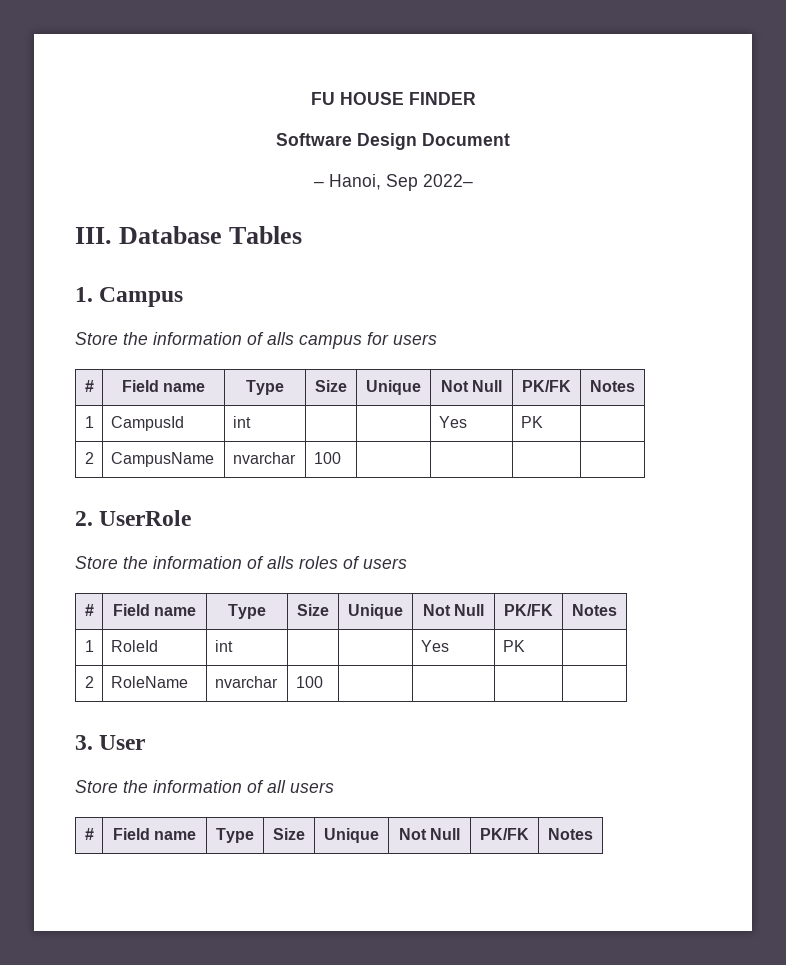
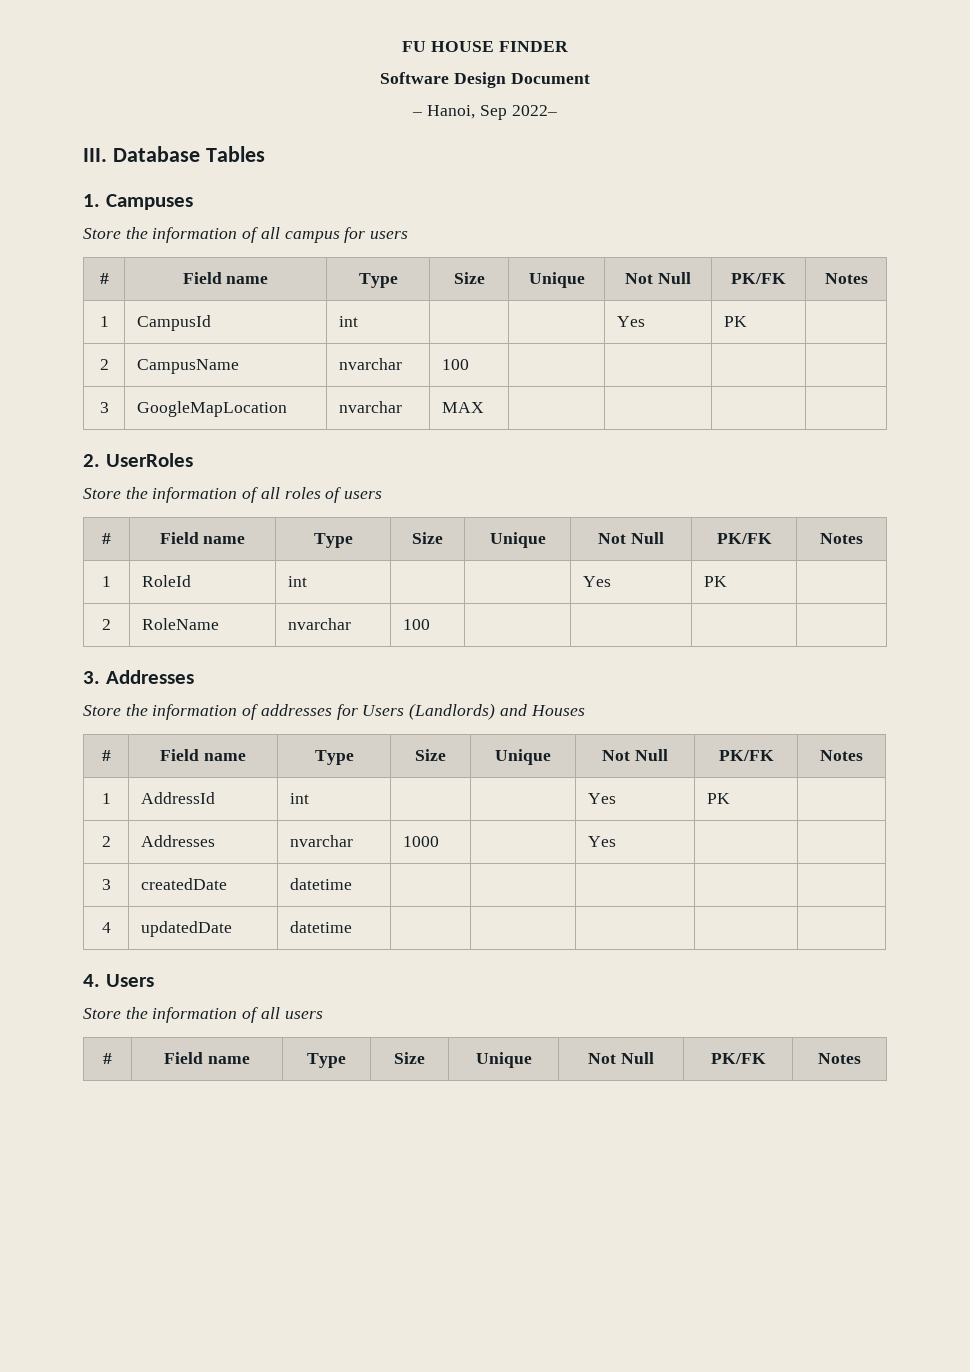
- 1. Campus
- Store the information of alls campus for users
+ 1. Campuses
+ Store the information of all campus for users
+ 3 | GoogleMapLocation | nvarchar | MAX | | | |
- 2. UserRole
- Store the information of alls roles of users
+ 2. UserRoles
+ Store the information of all roles of users
- 3. User
+ 3. Addresses
+ Store the information of addresses for Users (Landlords) and Houses
+ # | Field name | Type | Size | Unique | Not Null | PK/FK | Notes
+ 1 | AddressId | int | | | Yes | PK |
+ 2 | Addresses | nvarchar | 1000 | | Yes | |
+ 3 | createdDate | datetime | | | | |
+ 4 | updatedDate | datetime | | | | |
+ 4. Users

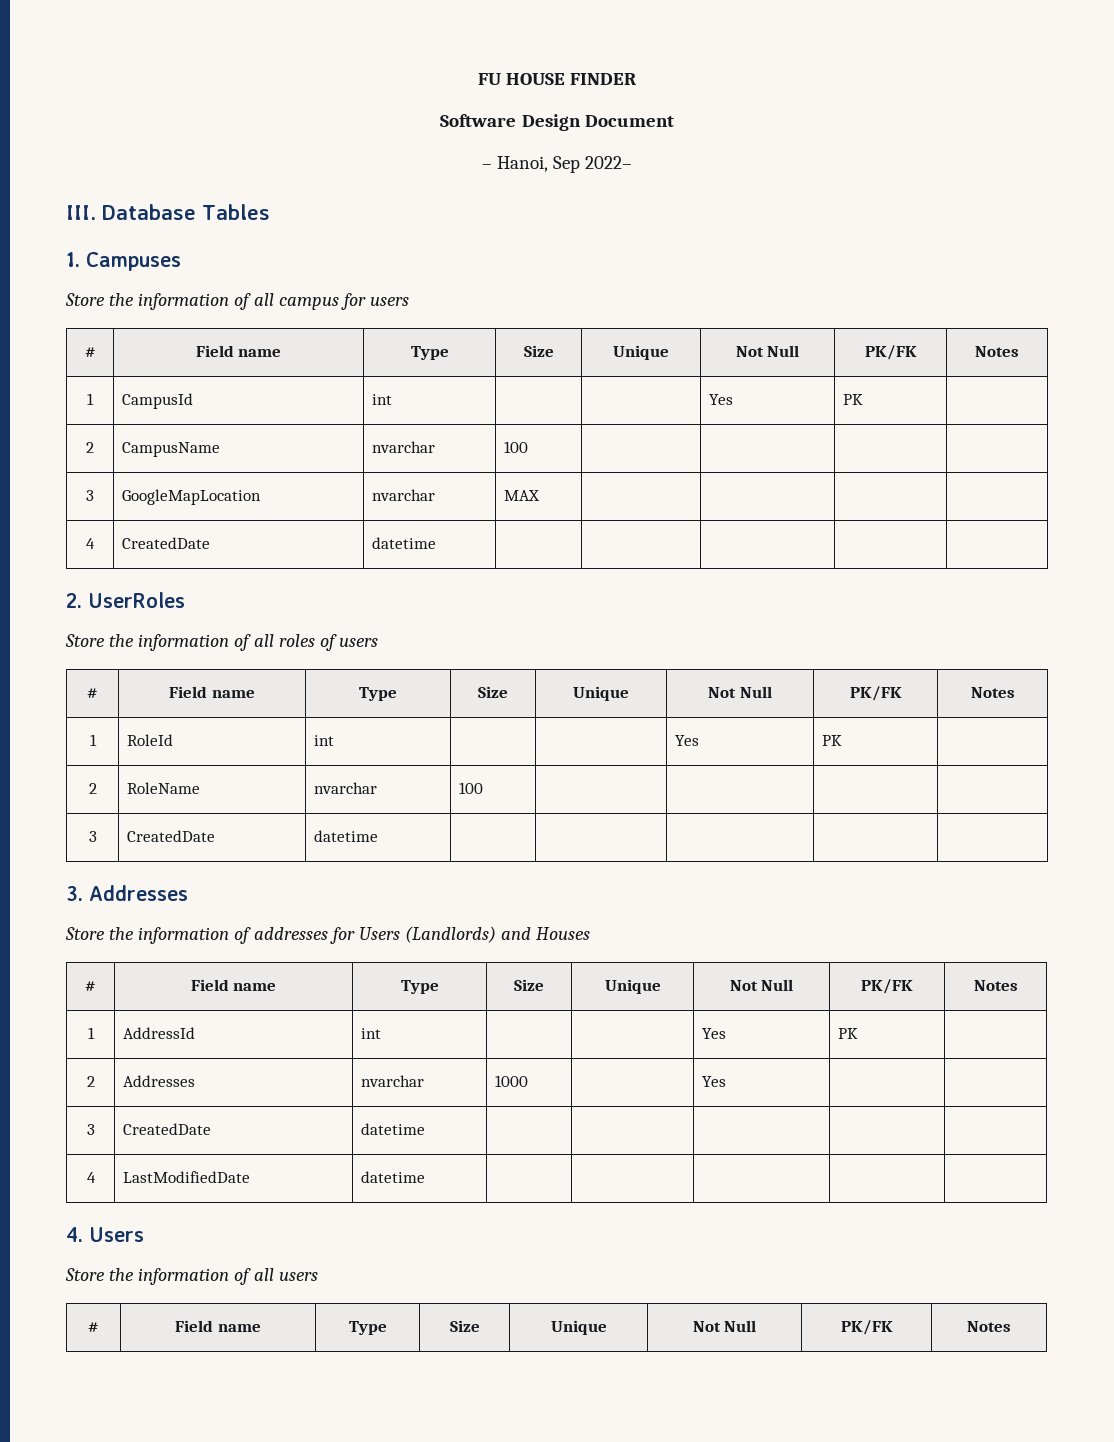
+ 4 | CreatedDate | datetime | | | | |
  2 | RoleName | nvarchar | 100 | | | |
+ 3 | CreatedDate | datetime | | | | |
  2 | Addresses | nvarchar | 1000 | | Yes | |
- 3 | createdDate | datetime | | | | |
+ 3 | CreatedDate | datetime | | | | |
- 4 | updatedDate | datetime | | | | |
+ 4 | LastModifiedDate | datetime | | | | |

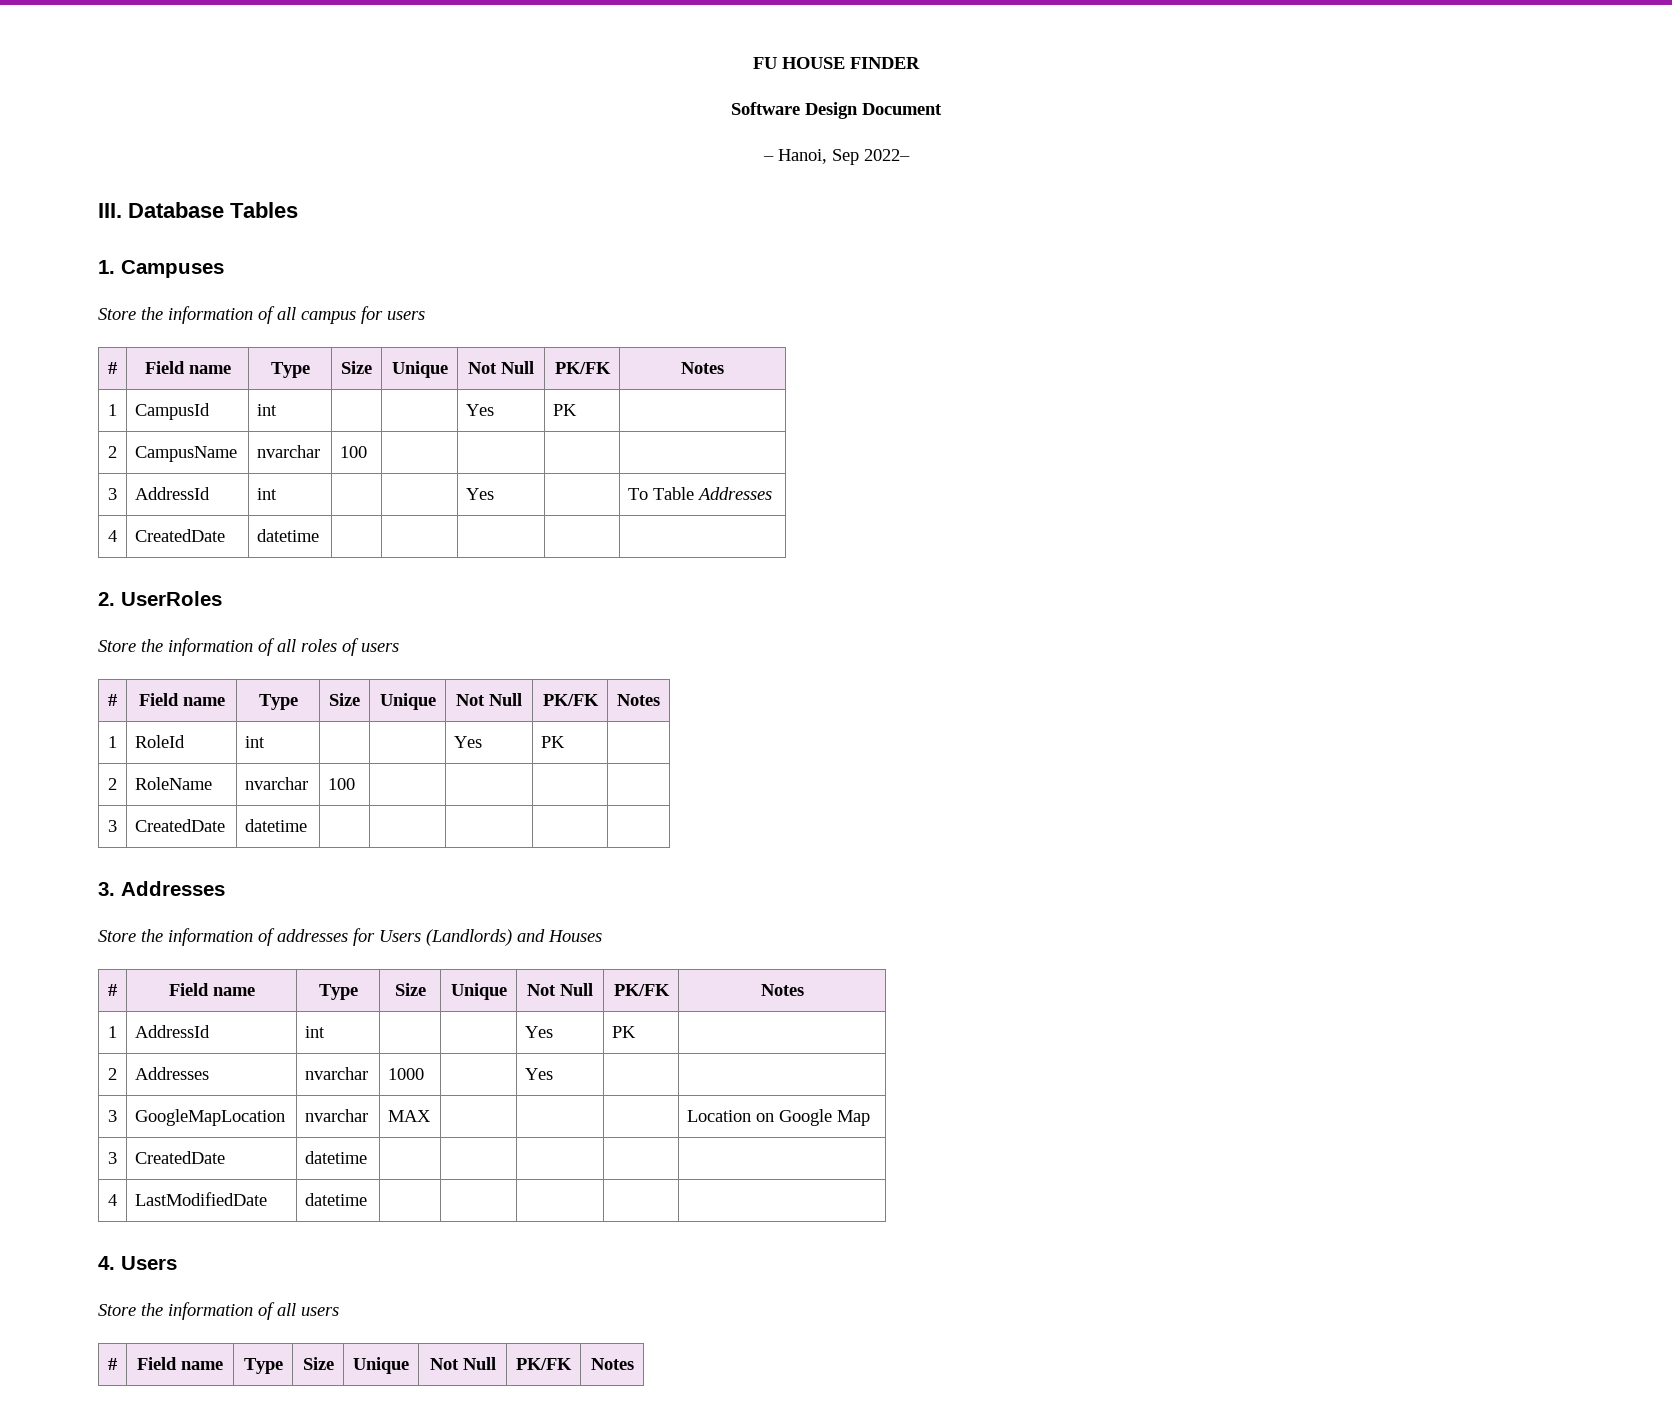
- 3 | GoogleMapLocation | nvarchar | MAX | | | |
+ 3 | AddressId | int | | | Yes | | To Table Addresses
+ 3 | GoogleMapLocation | nvarchar | MAX | | | | Location on Google Map

